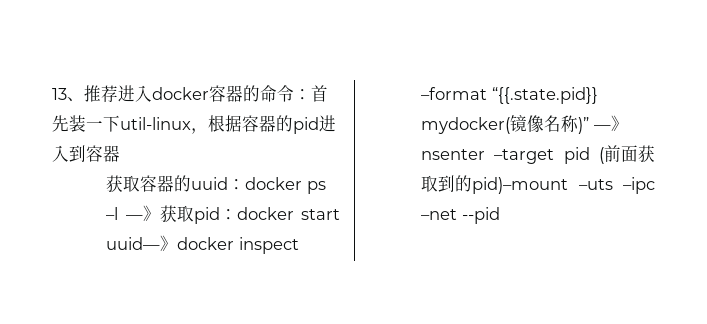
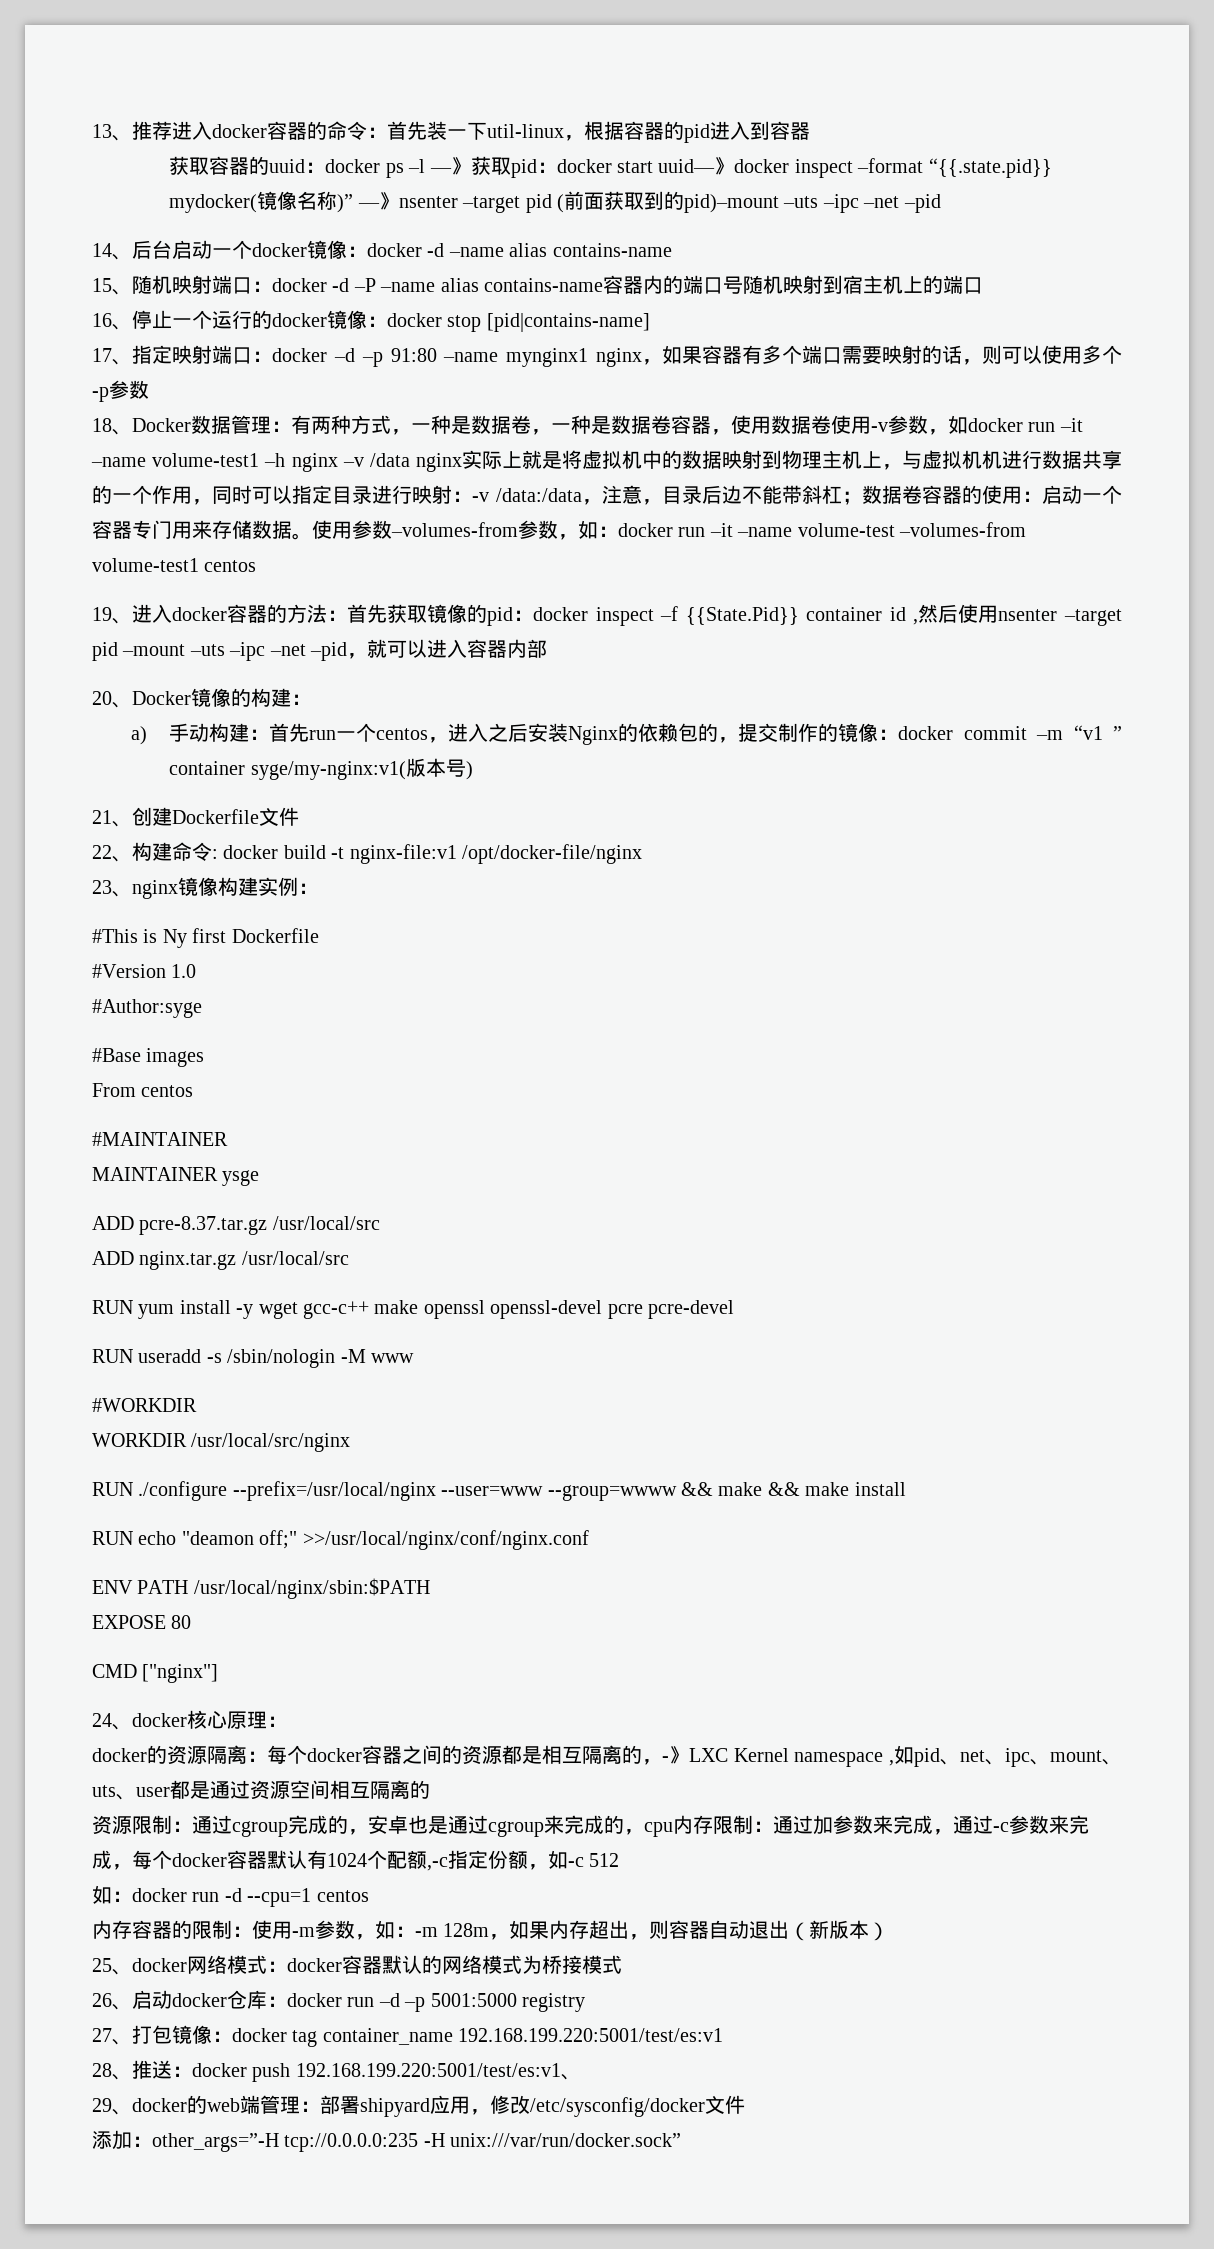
- 获取容器的uuid：docker ps –l —》获取pid：docker start uuid—》docker inspect –format “{{.state.pid}} mydocker(镜像名称)” —》nsenter –target pid (前面获取到的pid)–mount –uts –ipc –net --pid
+ 获取容器的uuid：docker ps –l —》获取pid：docker start uuid—》docker inspect –format “{{.state.pid}} mydocker(镜像名称)” —》nsenter –target pid (前面获取到的pid)–mount –uts –ipc –net –pid
+ 14、后台启动一个docker镜像：docker -d –name alias contains-name
+ 15、随机映射端口：docker -d –P –name alias contains-name容器内的端口号随机映射到宿主机上的端口
+ 16、停止一个运行的docker镜像：docker stop [pid|contains-name]
+ 17、指定映射端口：docker –d –p 91:80 –name mynginx1 nginx，如果容器有多个端口需要映射的话，则可以使用多个-p参数
+ 18、Docker数据管理：有两种方式，一种是数据卷，一种是数据卷容器，使用数据卷使用-v参数，如docker run –it –name volume-test1 –h nginx –v /data nginx实际上就是将虚拟机中的数据映射到物理主机上，与虚拟机机进行数据共享的一个作用，同时可以指定目录进行映射：-v /data:/data，注意，目录后边不能带斜杠；数据卷容器的使用：启动一个容器专门用来存储数据。使用参数–volumes-from参数，如：docker run –it –name volume-test –volumes-from volume-test1 centos
+ 19、进入docker容器的方法：首先获取镜像的pid：docker inspect –f {{State.Pid}} container id ,然后使用nsenter –target pid –mount –uts –ipc –net –pid，就可以进入容器内部
+ 20、Docker镜像的构建：
+ a)手动构建：首先run一个centos，进入之后安装Nginx的依赖包的，提交制作的镜像：docker commit –m “v1 ” container syge/my-nginx:v1(版本号)
+ 21、创建Dockerfile文件
+ 22、构建命令: docker build -t nginx-file:v1 /opt/docker-file/nginx
+ 23、nginx镜像构建实例：
+ #This is Ny first Dockerfile
+ #Version 1.0
+ #Author:syge
+ #Base images
+ From centos
+ #MAINTAINER
+ MAINTAINER ysge
+ ADD pcre-8.37.tar.gz /usr/local/src
+ ADD nginx.tar.gz /usr/local/src
+ RUN yum install -y wget gcc-c++ make openssl openssl-devel pcre pcre-devel
+ RUN useradd -s /sbin/nologin -M www
+ #WORKDIR
+ WORKDIR /usr/local/src/nginx
+ RUN ./configure --prefix=/usr/local/nginx --user=www --group=wwww && make && make install
+ RUN echo "deamon off;" >>/usr/local/nginx/conf/nginx.conf
+ ENV PATH /usr/local/nginx/sbin:$PATH
+ EXPOSE 80
+ CMD ["nginx"]
+ 24、docker核心原理：
+ docker的资源隔离：每个docker容器之间的资源都是相互隔离的，-》LXC Kernel namespace ,如pid、net、ipc、mount、uts、user都是通过资源空间相互隔离的
+ 资源限制：通过cgroup完成的，安卓也是通过cgroup来完成的，cpu内存限制：通过加参数来完成，通过-c参数来完成，每个docker容器默认有1024个配额,-c指定份额，如-c 512
+ 如：docker run -d --cpu=1 centos
+ 内存容器的限制：使用-m参数，如：-m 128m，如果内存超出，则容器自动退出（新版本）
+ 25、docker网络模式：docker容器默认的网络模式为桥接模式
+ 26、启动docker仓库：docker run –d –p 5001:5000 registry
+ 27、打包镜像：docker tag container_name 192.168.199.220:5001/test/es:v1
+ 28、推送：docker push 192.168.199.220:5001/test/es:v1、
+ 29、docker的web端管理：部署shipyard应用，修改/etc/sysconfig/docker文件
+ 添加：other_args=”-H tcp://0.0.0.0:235 -H unix:///var/run/docker.sock”

